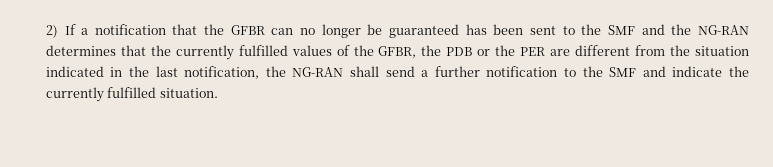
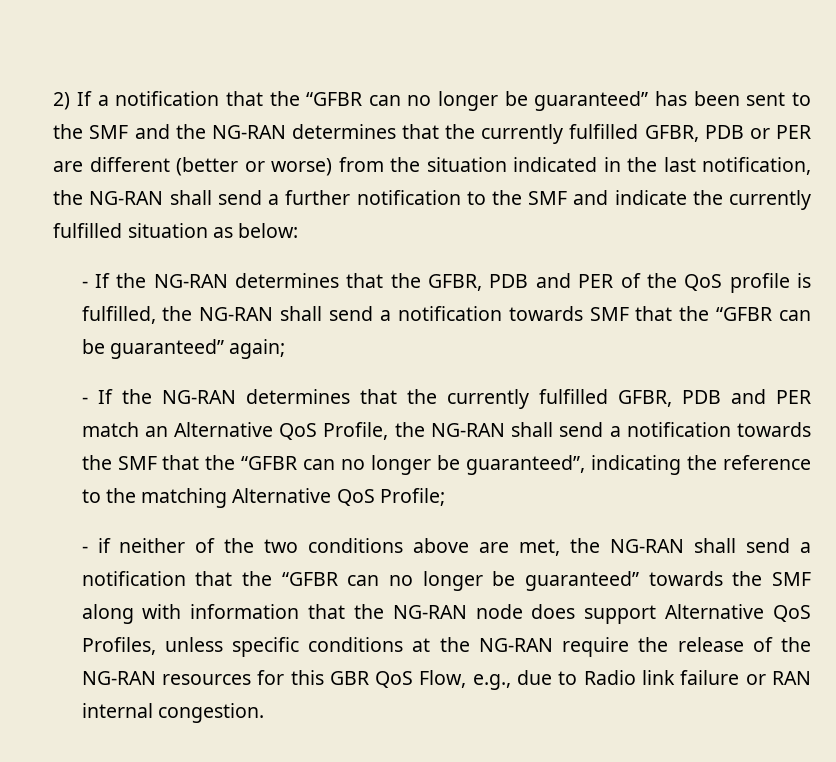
- 2) If a notification that the GFBR can no longer be guaranteed has been sent to the SMF and the NG-RAN determines that the currently fulfilled values of the GFBR, the PDB or the PER are different from the situation indicated in the last notification, the NG-RAN shall send a further notification to the SMF and indicate the currently fulfilled situation.
+ 2) If a notification that the “GFBR can no longer be guaranteed” has been sent to the SMF and the NG-RAN determines that the currently fulfilled GFBR, PDB or PER are different (better or worse) from the situation indicated in the last notification, the NG-RAN shall send a further notification to the SMF and indicate the currently fulfilled situation as below:
+ - If the NG-RAN determines that the GFBR, PDB and PER of the QoS profile is fulfilled, the NG-RAN shall send a notification towards SMF that the “GFBR can be guaranteed” again;
+ - If the NG-RAN determines that the currently fulfilled GFBR, PDB and PER match an Alternative QoS Profile, the NG-RAN shall send a notification towards the SMF that the “GFBR can no longer be guaranteed”, indicating the reference to the matching Alternative QoS Profile;
+ - if neither of the two conditions above are met, the NG-RAN shall send a notification that the “GFBR can no longer be guaranteed” towards the SMF along with information that the NG-RAN node does support Alternative QoS Profiles, unless specific conditions at the NG-RAN require the release of the NG-RAN resources for this GBR QoS Flow, e.g., due to Radio link failure or RAN internal congestion.

